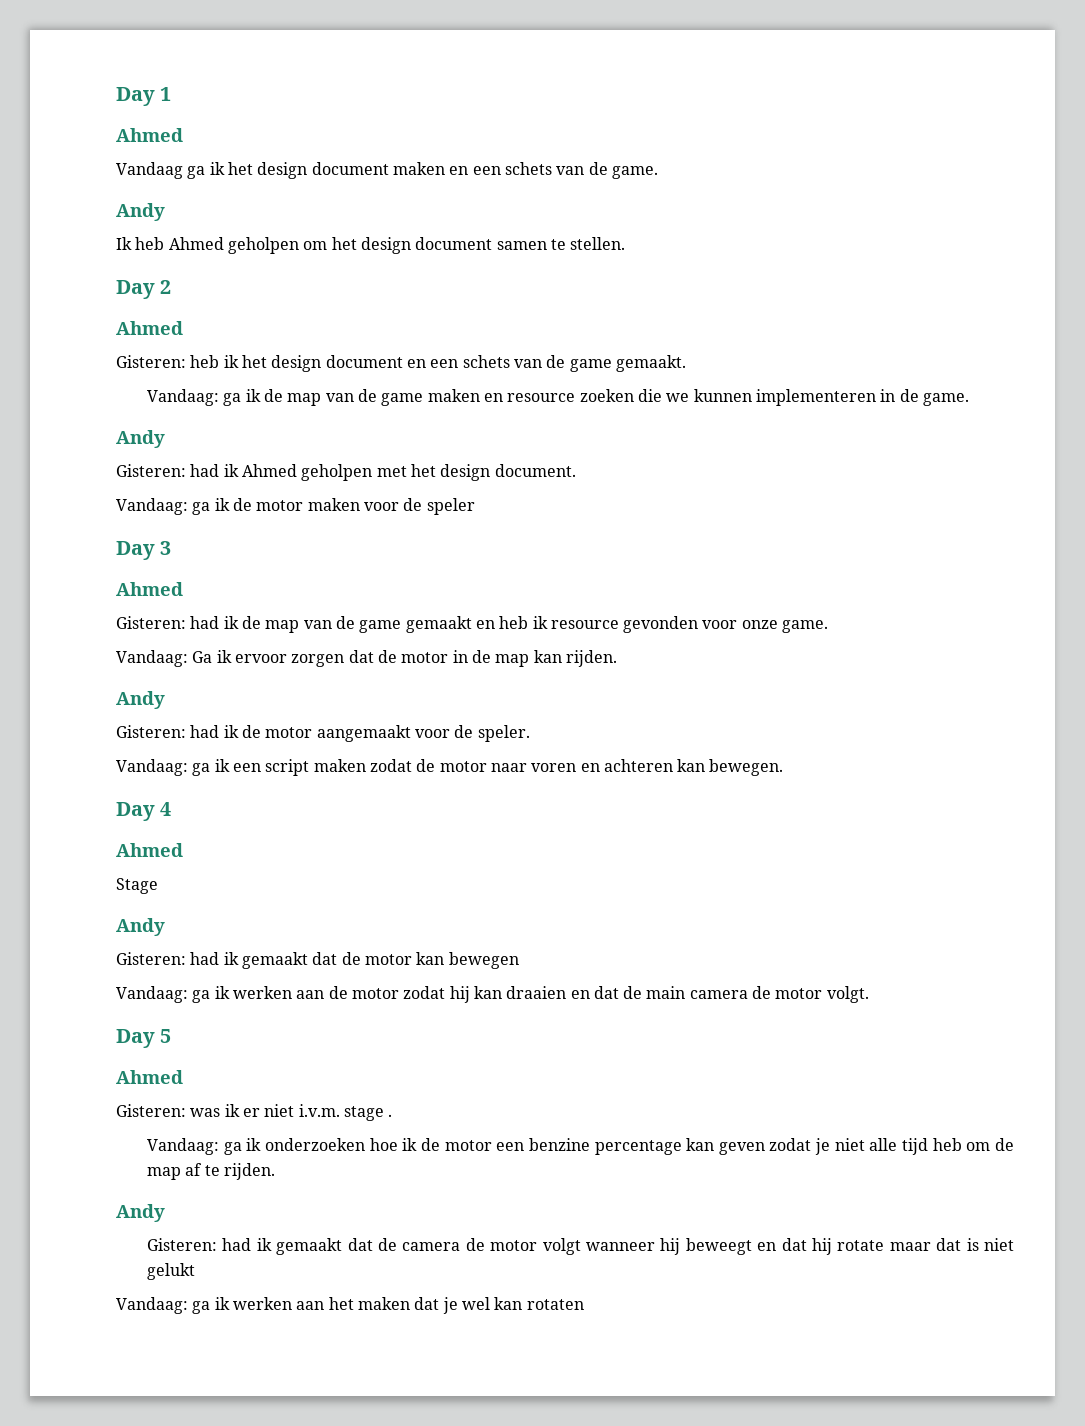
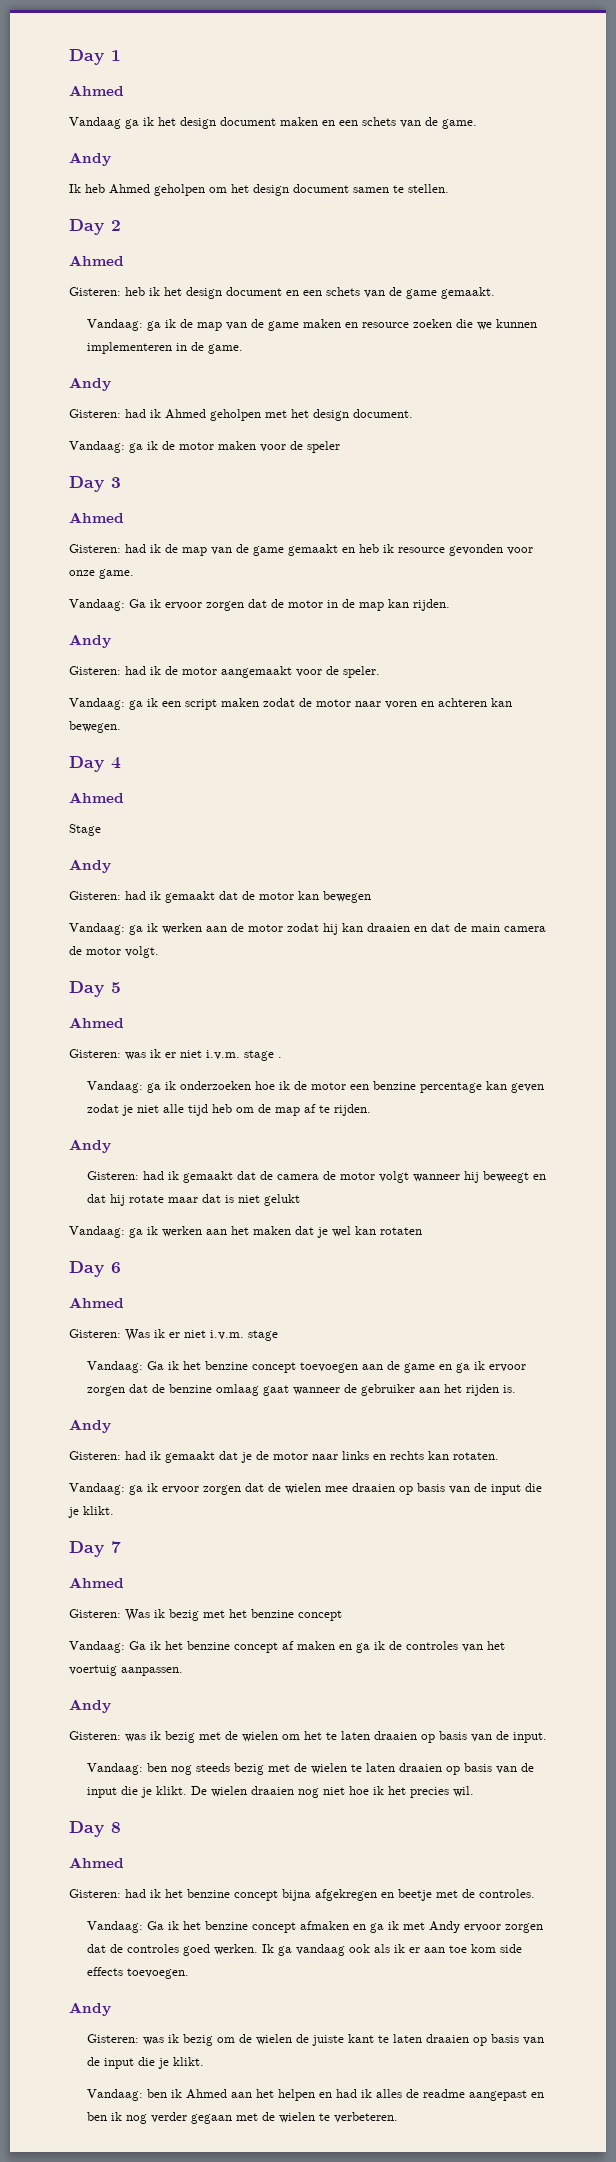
+ Day 6
+ Ahmed
+ Gisteren: Was ik er niet i.v.m. stage
+ Vandaag: Ga ik het benzine concept toevoegen aan de game en ga ik ervoor zorgen dat de benzine omlaag gaat wanneer de gebruiker aan het rijden is.
+ Andy
+ Gisteren: had ik gemaakt dat je de motor naar links en rechts kan rotaten.
+ Vandaag: ga ik ervoor zorgen dat de wielen mee draaien op basis van de input die je klikt.
+ Day 7
+ Ahmed
+ Gisteren: Was ik bezig met het benzine concept
+ Vandaag: Ga ik het benzine concept af maken en ga ik de controles van het voertuig aanpassen.
+ Andy
+ Gisteren: was ik bezig met de wielen om het te laten draaien op basis van de input.
+ Vandaag: ben nog steeds bezig met de wielen te laten draaien op basis van de input die je klikt. De wielen draaien nog niet hoe ik het precies wil.
+ Day 8
+ Ahmed
+ Gisteren: had ik het benzine concept bijna afgekregen en beetje met de controles.
+ Vandaag: Ga ik het benzine concept afmaken en ga ik met Andy ervoor zorgen dat de controles goed werken. Ik ga vandaag ook als ik er aan toe kom side effects toevoegen.
+ Andy
+ Gisteren: was ik bezig om de wielen de juiste kant te laten draaien op basis van de input die je klikt.
+ Vandaag: ben ik Ahmed aan het helpen en had ik alles de readme aangepast en ben ik nog verder gegaan met de wielen te verbeteren.

